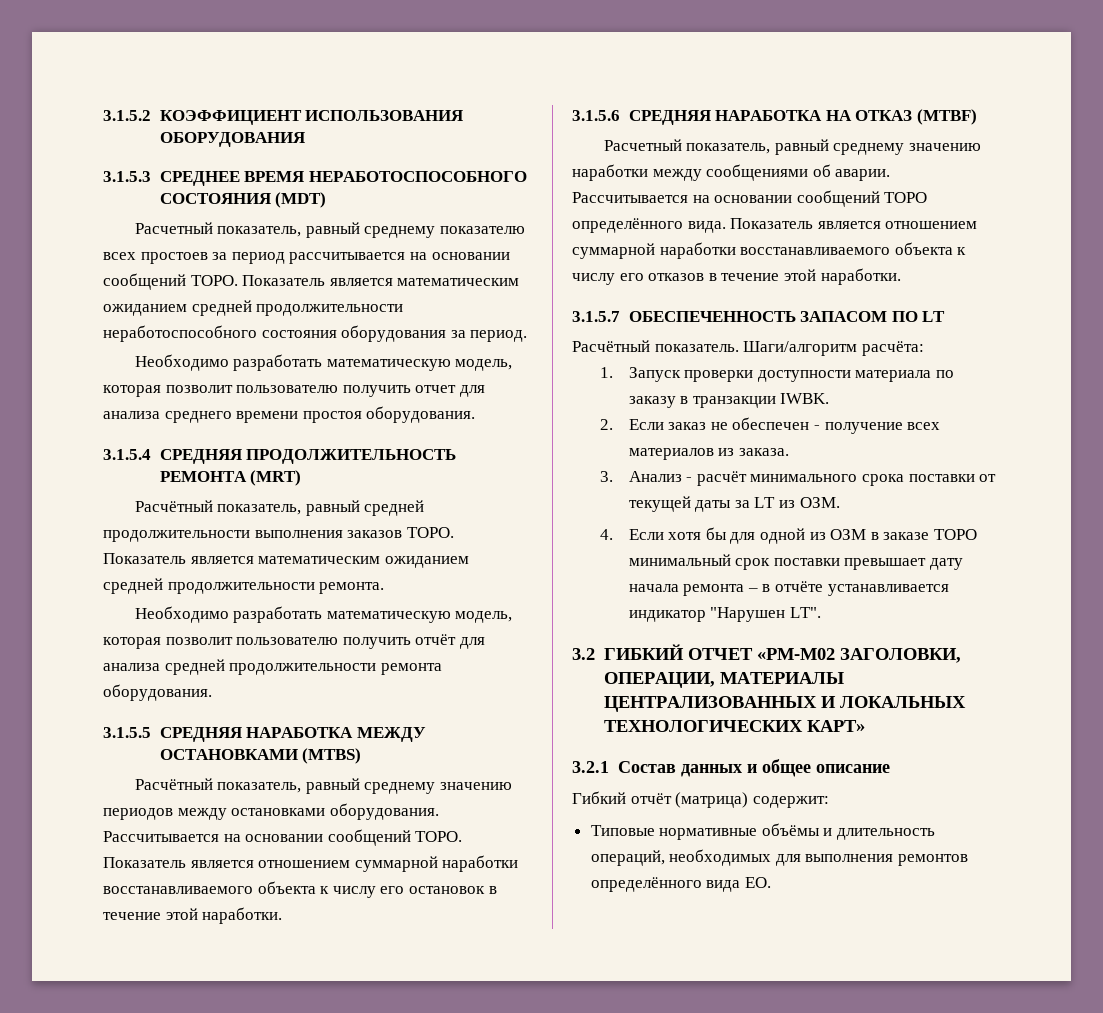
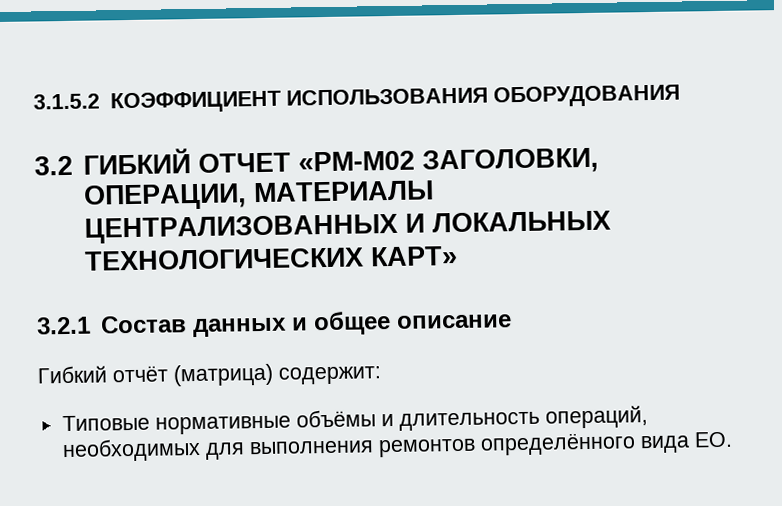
- 3.1.5.3 СРЕДНЕЕ ВРЕМЯ НЕРАБОТОСПОСОБНОГО СОСТОЯНИЯ (MDT)
- Расчетный показатель, равный среднему показателю всех простоев за период рассчитывается на основании сообщений ТОРО. Показатель является математическим ожиданием средней продолжительности неработоспособного состояния оборудования за период.
- Необходимо разработать математическую модель, которая позволит пользователю получить отчет для анализа среднего времени простоя оборудования.
- 3.1.5.4 СРЕДНЯЯ ПРОДОЛЖИТЕЛЬНОСТЬ РЕМОНТА (MRT)
- Расчётный показатель, равный средней продолжительности выполнения заказов ТОРO. Показатель является математическим ожиданием средней продолжительности ремонта.
- Необходимо разработать математическую модель, которая позволит пользователю получить отчёт для анализа средней продолжительности ремонта оборудования.
- 3.1.5.5 СРЕДНЯЯ НАРАБОТКА МЕЖДУ ОСТАНОВКАМИ (MTBS)
- Расчётный показатель, равный среднему значению периодов между остановками оборудования. Рассчитывается на основании сообщений ТОРО. Показатель является отношением суммарной наработки восстанавливаемого объекта к числу его остановок в течение этой наработки.
- 3.1.5.6 СРЕДНЯЯ НАРАБОТКА НА ОТКАЗ (MTBF)
- Расчетный показатель, равный среднему значению наработки между сообщениями об аварии. Рассчитывается на основании сообщений ТОРО определённого вида. Показатель является отношением суммарной наработки восстанавливаемого объекта к числу его отказов в течение этой наработки.
- 3.1.5.7 ОБЕСПЕЧЕННОСТЬ ЗАПАСОМ ПО LT
- Расчётный показатель. Шаги/алгоритм расчёта:
- 1. Запуск проверки доступности материала по заказу в транзакции IWBK.
- 2. Если заказ не обеспечен - получение всех материалов из заказа.
- 3. Анализ - расчёт минимального срока поставки от текущей даты за LT из ОЗМ.
- 4. Если хотя бы для одной из ОЗМ в заказе ТОРО минимальный срок поставки превышает дату начала ремонта – в отчёте устанавливается индикатор "Нарушен LT".

